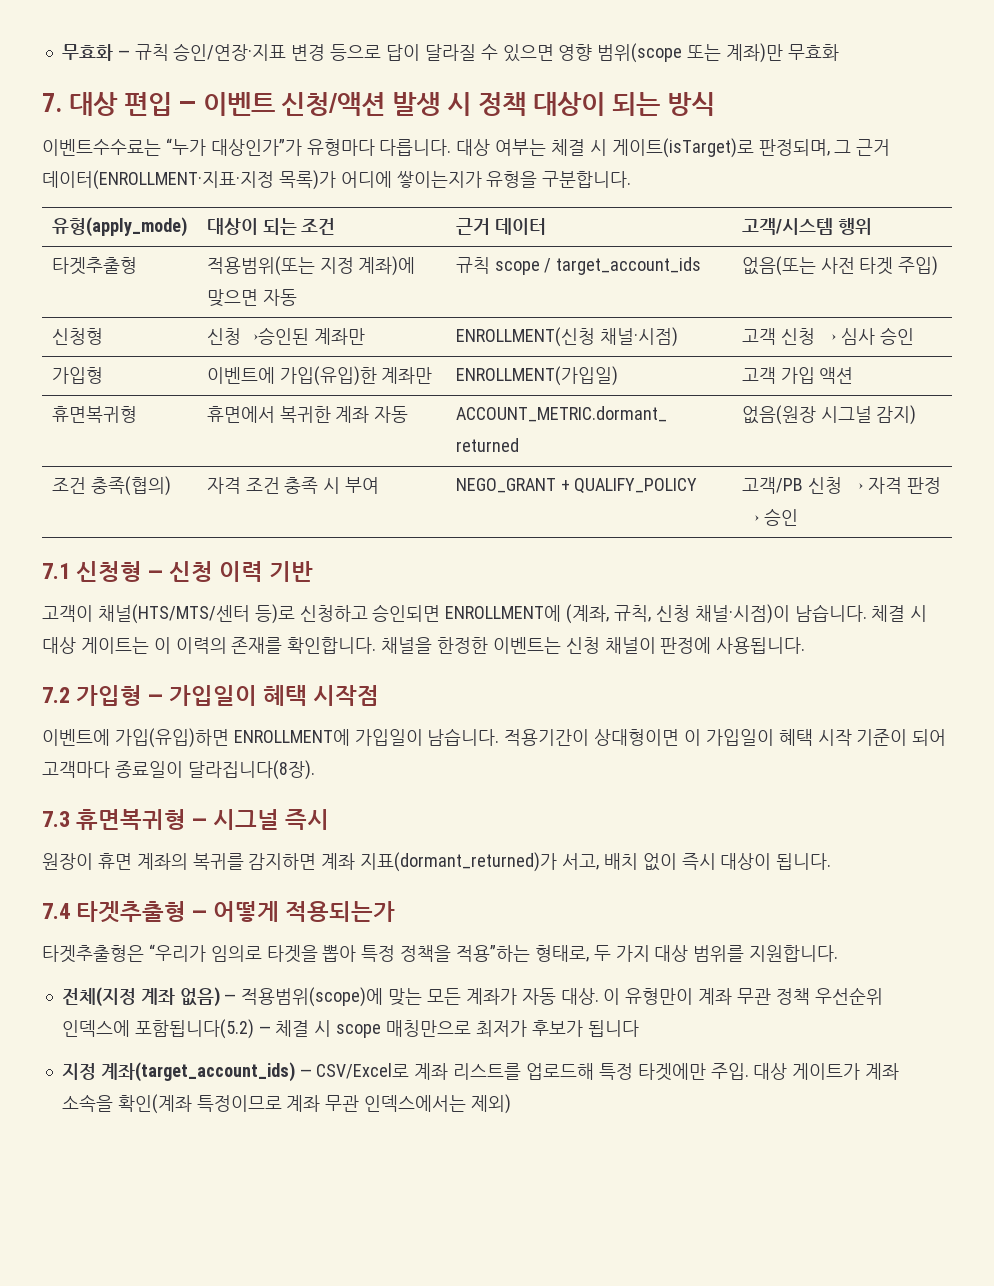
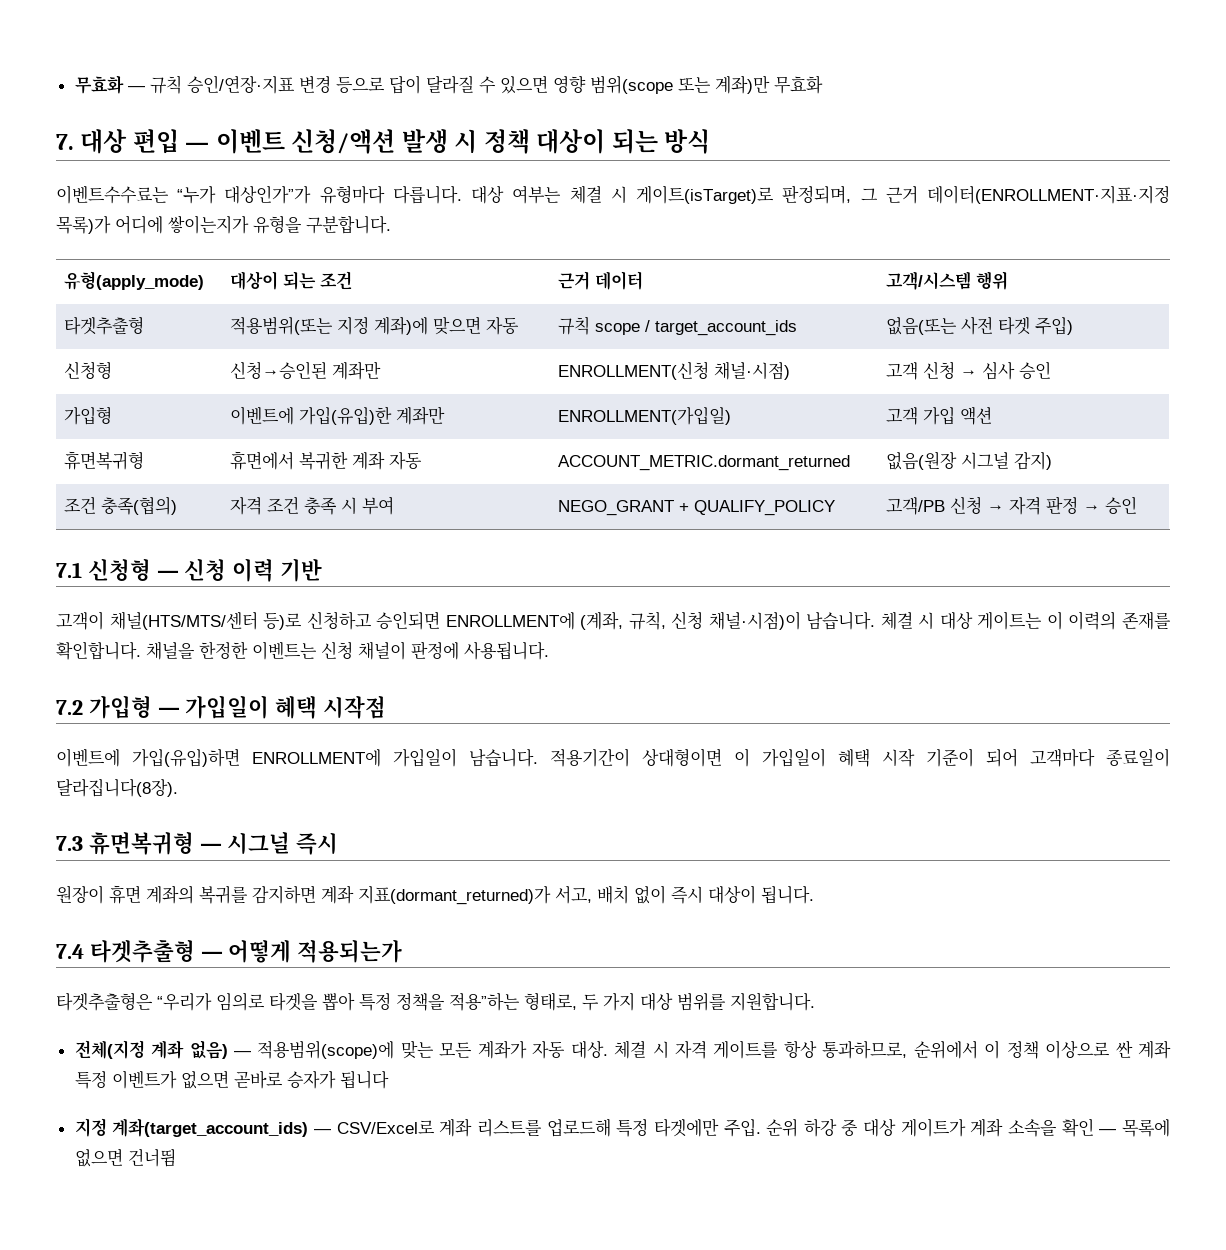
- 이 유형만이 계좌 무관 정책 우선순위 인덱스에 포함됩니다(5.2) — 체결 시 scope 매칭만으로 최저가 후보가 됩니다
+ 체결 시 자격 게이트를 항상 통과하므로, 순위에서 이 정책 이상으로 싼 계좌 특정 이벤트가 없으면 곧바로 승자가 됩니다
- 대상 게이트가 계좌 소속을 확인(계좌 특정이므로 계좌 무관 인덱스에서는 제외)
+ 순위 하강 중 대상 게이트가 계좌 소속을 확인 — 목록에 없으면 건너뜀

